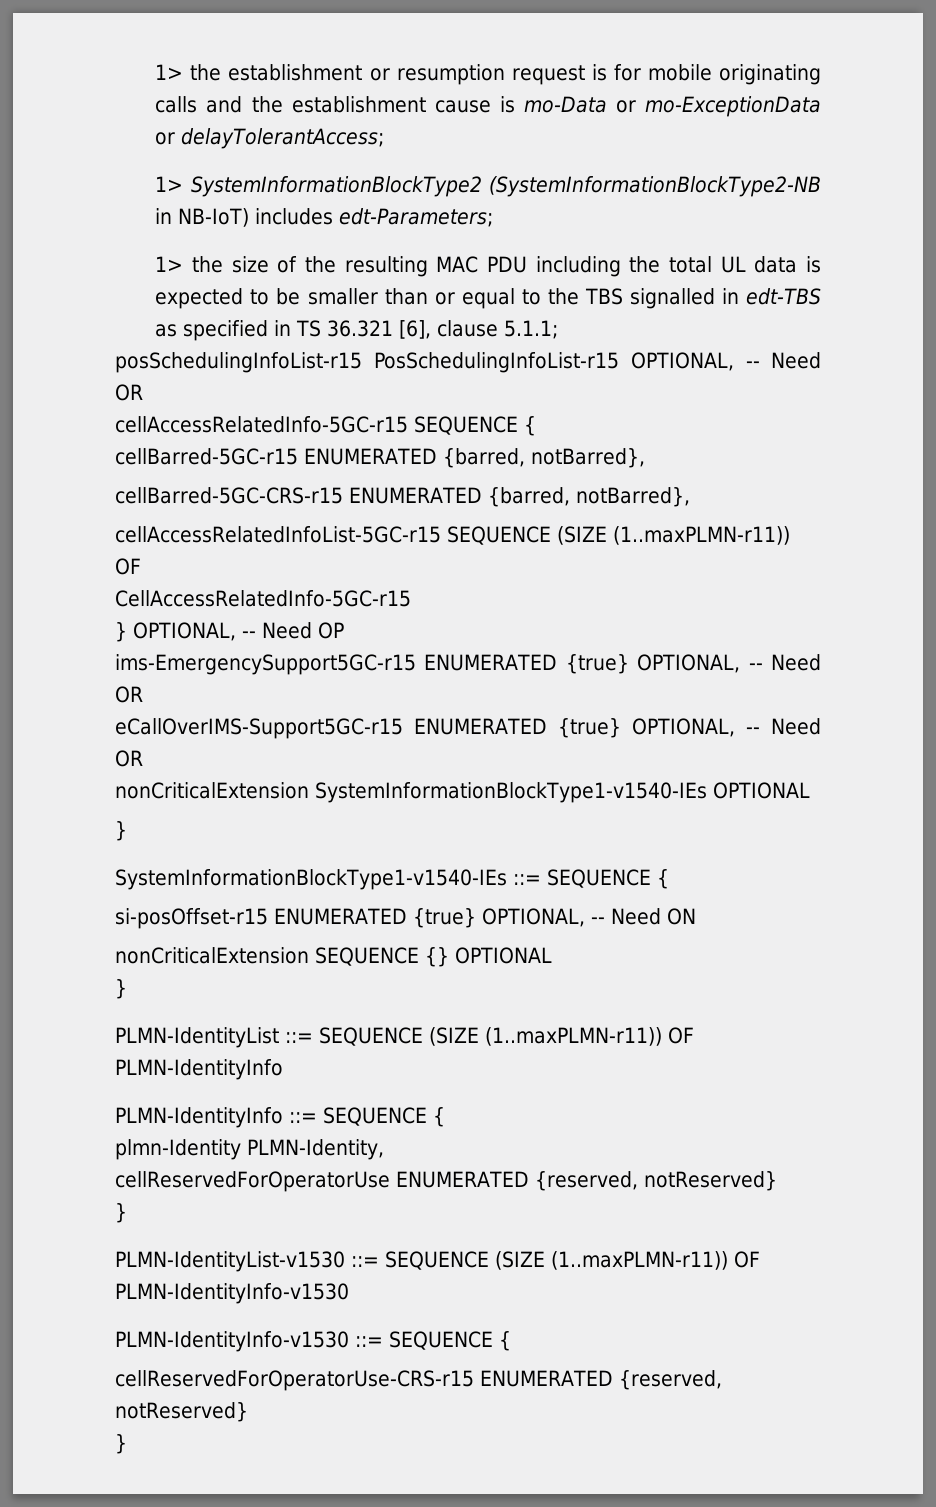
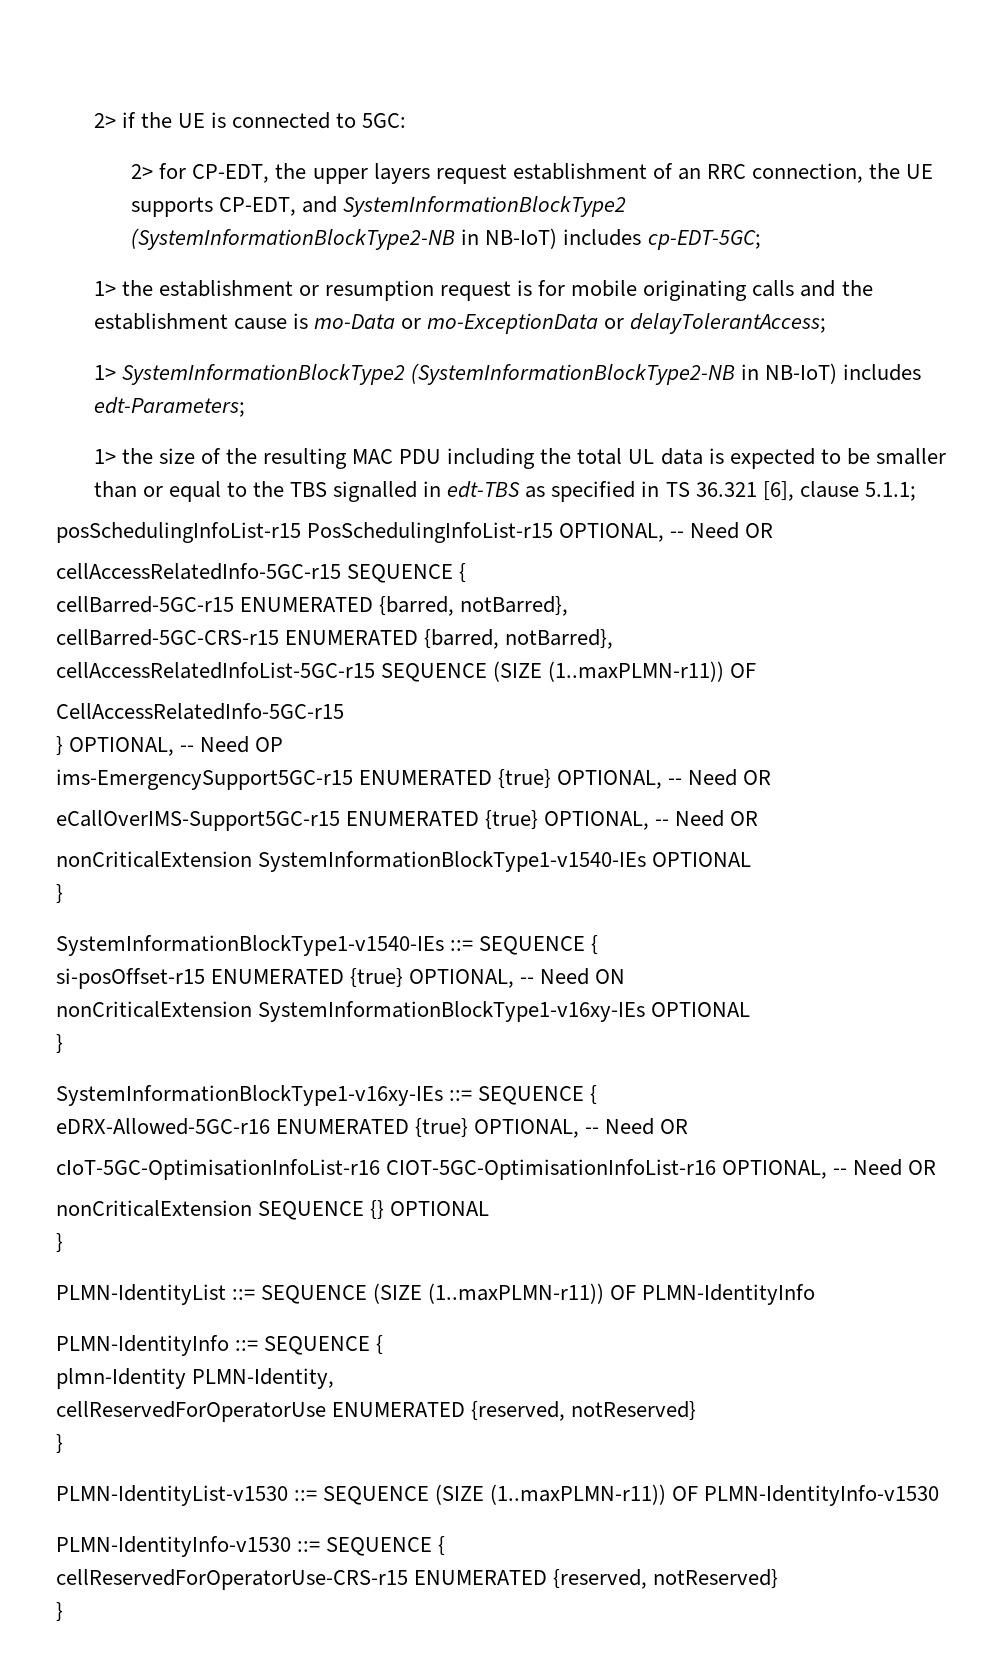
+ 2> if the UE is connected to 5GC:
+ 2> for CP-EDT, the upper layers request establishment of an RRC connection, the UE supports CP-EDT, and SystemInformationBlockType2 (SystemInformationBlockType2-NB in NB-IoT) includes cp-EDT-5GC;
+ nonCriticalExtension SystemInformationBlockType1-v16xy-IEs OPTIONAL
+ }
+ SystemInformationBlockType1-v16xy-IEs ::= SEQUENCE {
+ eDRX-Allowed-5GC-r16 ENUMERATED {true} OPTIONAL, -- Need OR
+ cIoT-5GC-OptimisationInfoList-r16 CIOT-5GC-OptimisationInfoList-r16 OPTIONAL, -- Need OR

